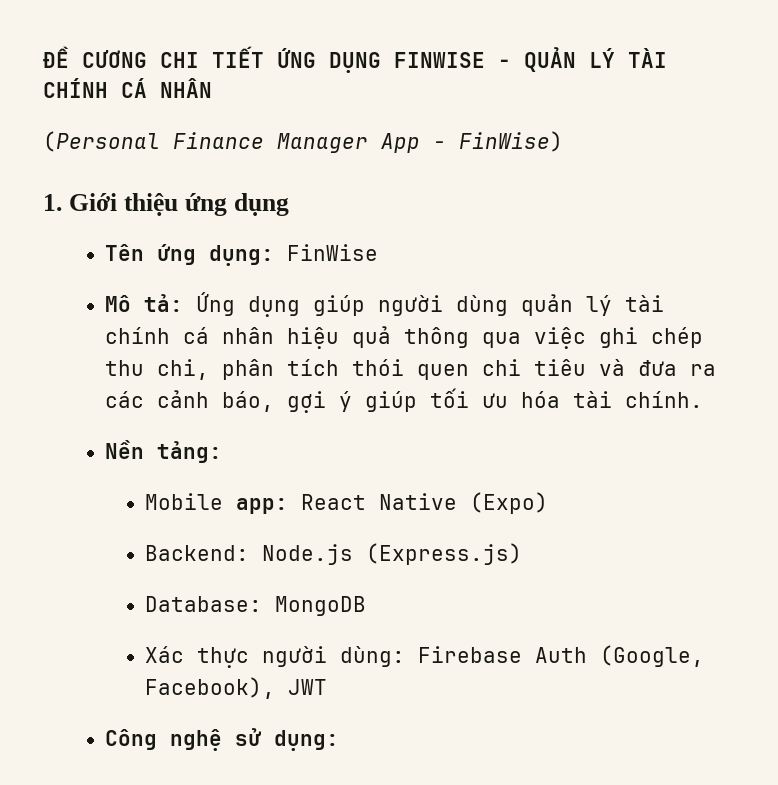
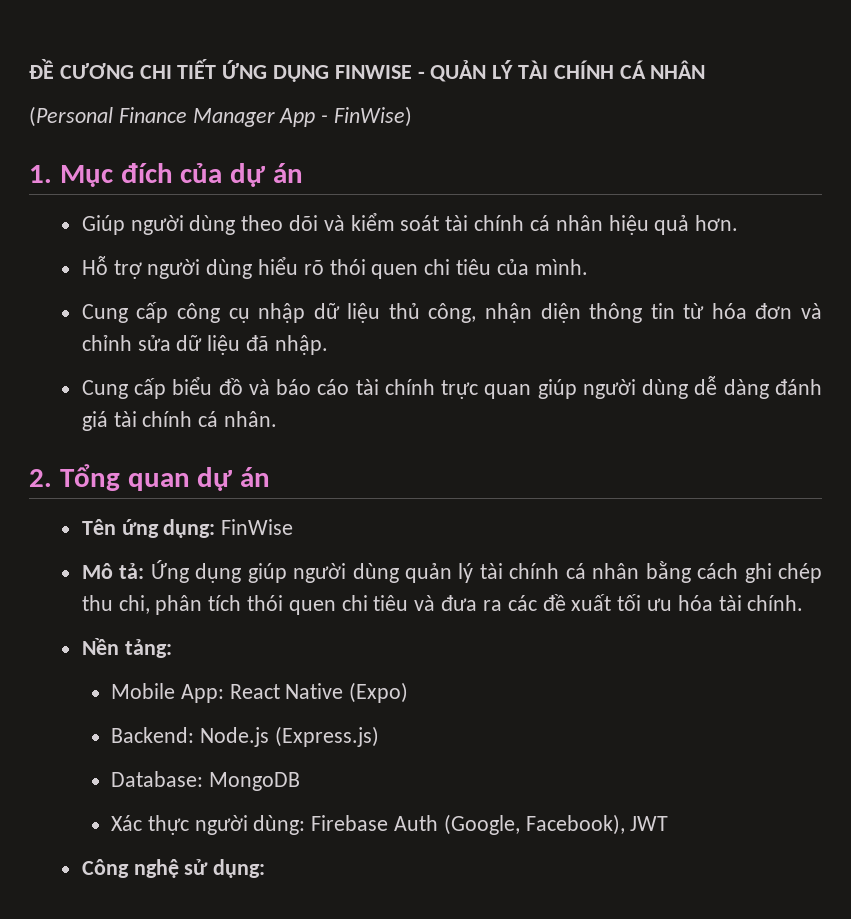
- 1. Giới thiệu ứng dụng
+ 1. Mục đích của dự án
+ Giúp người dùng theo dõi và kiểm soát tài chính cá nhân hiệu quả hơn.
+ Hỗ trợ người dùng hiểu rõ thói quen chi tiêu của mình.
+ Cung cấp công cụ nhập dữ liệu thủ công, nhận diện thông tin từ hóa đơn và chỉnh sửa dữ liệu đã nhập.
+ Cung cấp biểu đồ và báo cáo tài chính trực quan giúp người dùng dễ dàng đánh giá tài chính cá nhân.
+ 2. Tổng quan dự án
- Mô tả: Ứng dụng giúp người dùng quản lý tài chính cá nhân hiệu quả thông qua việc ghi chép thu chi, phân tích thói quen chi tiêu và đưa ra các cảnh báo, gợi ý giúp tối ưu hóa tài chính.
+ Mô tả: Ứng dụng giúp người dùng quản lý tài chính cá nhân bằng cách ghi chép thu chi, phân tích thói quen chi tiêu và đưa ra các đề xuất tối ưu hóa tài chính.
- Mobile app: React Native (Expo)
+ Mobile App: React Native (Expo)

